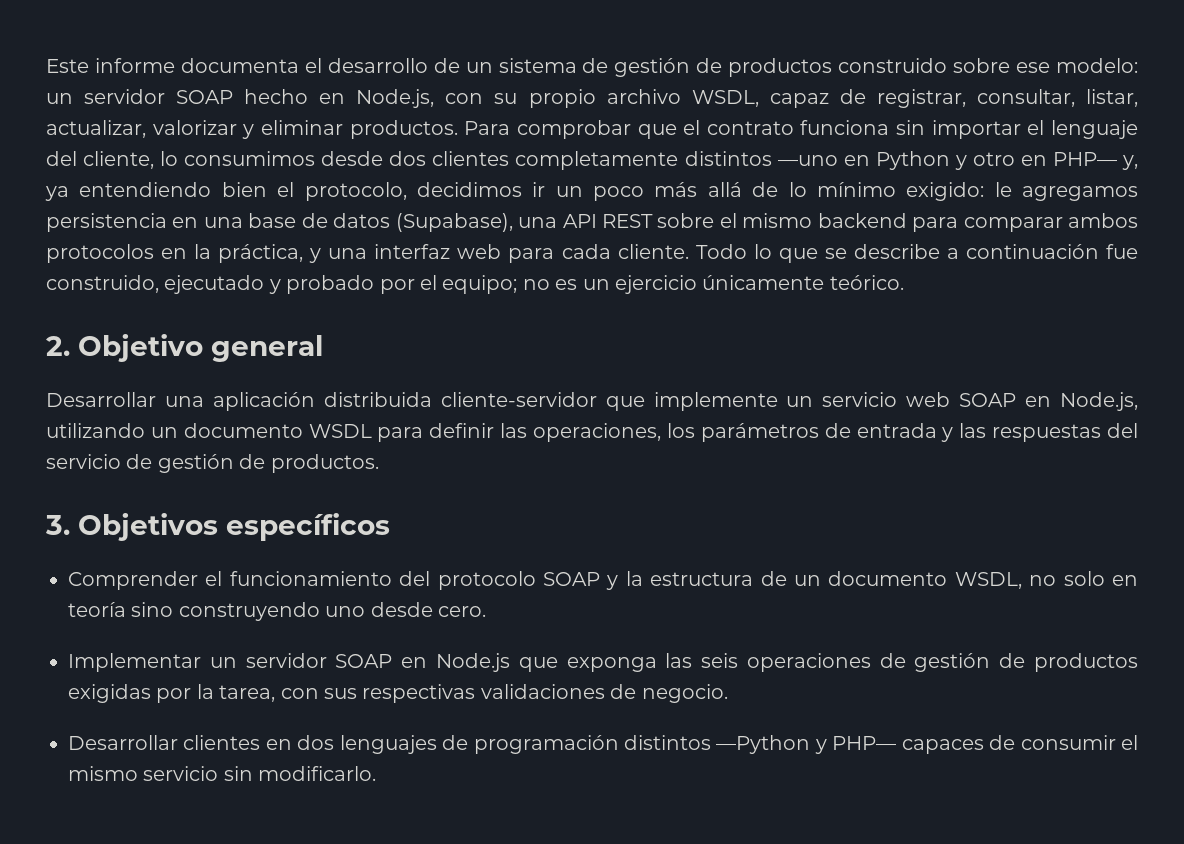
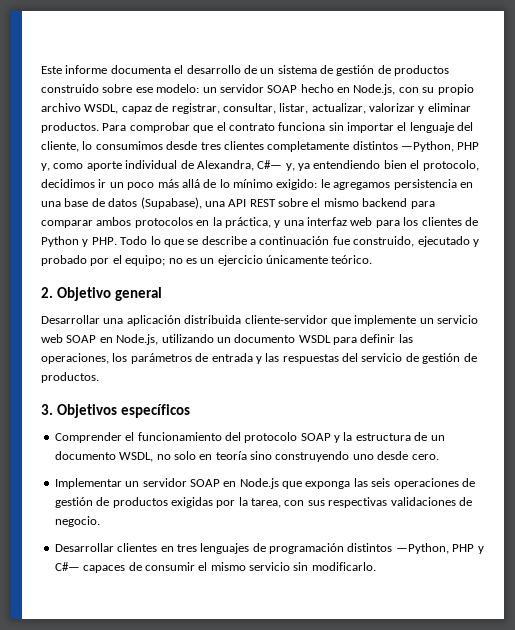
- Para comprobar que el contrato funciona sin importar el lenguaje del cliente, lo consumimos desde dos clientes completamente distintos —uno en Python y otro en PHP— y, ya entendiendo bien el protocolo, decidimos ir un poco más allá de lo mínimo exigido:
+ Para comprobar que el contrato funciona sin importar el lenguaje del cliente, lo consumimos desde tres clientes completamente distintos —Python, PHP y, como aporte individual de Alexandra, C#— y, ya entendiendo bien el protocolo, decidimos ir un poco más allá de lo mínimo exigido:
- le agregamos persistencia en una base de datos (Supabase), una API REST sobre el mismo backend para comparar ambos protocolos en la práctica, y una interfaz web para cada cliente. Todo lo que se describe a continuación fue construido, ejecutado y probado por el equipo;
+ le agregamos persistencia en una base de datos (Supabase), una API REST sobre el mismo backend para comparar ambos protocolos en la práctica, y una interfaz web para los clientes de Python y PHP. Todo lo que se describe a continuación fue construido, ejecutado y probado por el equipo;
- Desarrollar clientes en dos lenguajes de programación distintos —Python y PHP— capaces de consumir el mismo servicio sin modificarlo.
+ Desarrollar clientes en tres lenguajes de programación distintos —Python, PHP y C#— capaces de consumir el mismo servicio sin modificarlo.

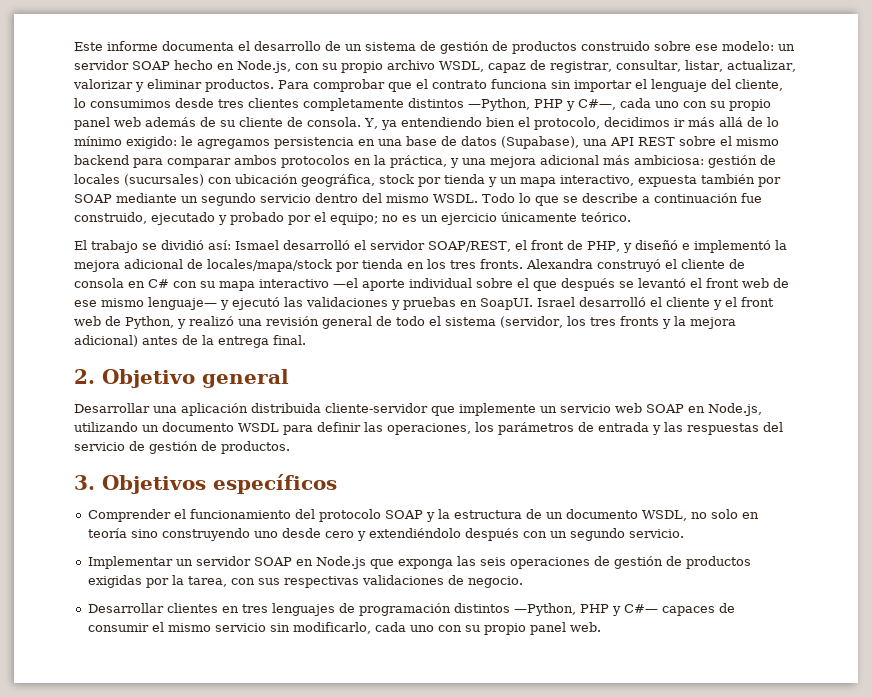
- Para comprobar que el contrato funciona sin importar el lenguaje del cliente, lo consumimos desde tres clientes completamente distintos —Python, PHP y, como aporte individual de Alexandra, C#— y, ya entendiendo bien el protocolo, decidimos ir un poco más allá de lo mínimo exigido:
+ Para comprobar que el contrato funciona sin importar el lenguaje del cliente, lo consumimos desde tres clientes completamente distintos —Python, PHP y C#—, cada uno con su propio panel web además de su cliente de consola. Y, ya entendiendo bien el protocolo, decidimos ir más allá de lo mínimo exigido:
- le agregamos persistencia en una base de datos (Supabase), una API REST sobre el mismo backend para comparar ambos protocolos en la práctica, y una interfaz web para los clientes de Python y PHP. Todo lo que se describe a continuación fue construido, ejecutado y probado por el equipo;
+ le agregamos persistencia en una base de datos (Supabase), una API REST sobre el mismo backend para comparar ambos protocolos en la práctica, y una mejora adicional más ambiciosa: gestión de locales (sucursales) con ubicación geográfica, stock por tienda y un mapa interactivo, expuesta también por SOAP mediante un segundo servicio dentro del mismo WSDL. Todo lo que se describe a continuación fue construido, ejecutado y probado por el equipo;
+ El trabajo se dividió así: Ismael desarrolló el servidor SOAP/REST, el front de PHP, y diseñó e implementó la mejora adicional de locales/mapa/stock por tienda en los tres fronts. Alexandra construyó el cliente de consola en C# con su mapa interactivo —el aporte individual sobre el que después se levantó el front web de ese mismo lenguaje— y ejecutó las validaciones y pruebas en SoapUI. Israel desarrolló el cliente y el front web de Python, y realizó una revisión general de todo el sistema (servidor, los tres fronts y la mejora adicional) antes de la entrega final.
- Comprender el funcionamiento del protocolo SOAP y la estructura de un documento WSDL, no solo en teoría sino construyendo uno desde cero.
+ Comprender el funcionamiento del protocolo SOAP y la estructura de un documento WSDL, no solo en teoría sino construyendo uno desde cero y extendiéndolo después con un segundo servicio.
- Desarrollar clientes en tres lenguajes de programación distintos —Python, PHP y C#— capaces de consumir el mismo servicio sin modificarlo.
+ Desarrollar clientes en tres lenguajes de programación distintos —Python, PHP y C#— capaces de consumir el mismo servicio sin modificarlo, cada uno con su propio panel web.

